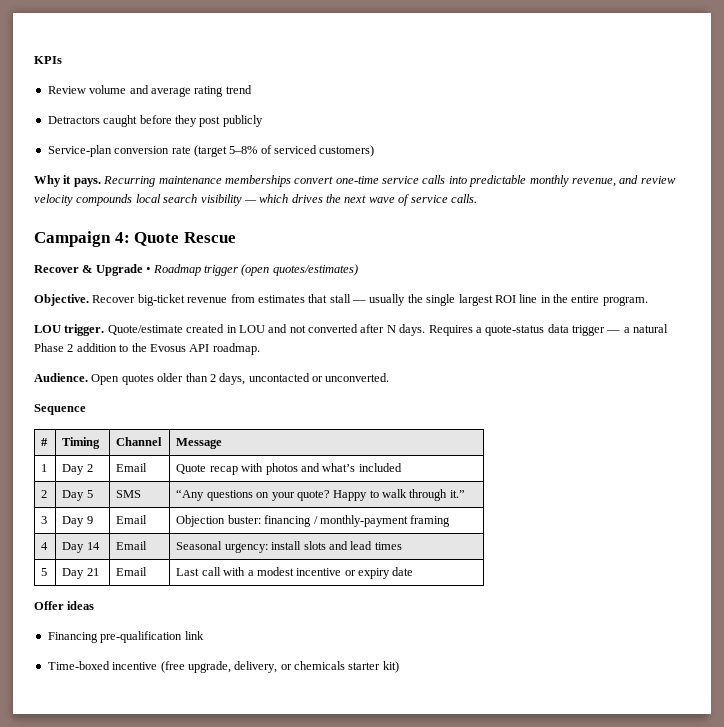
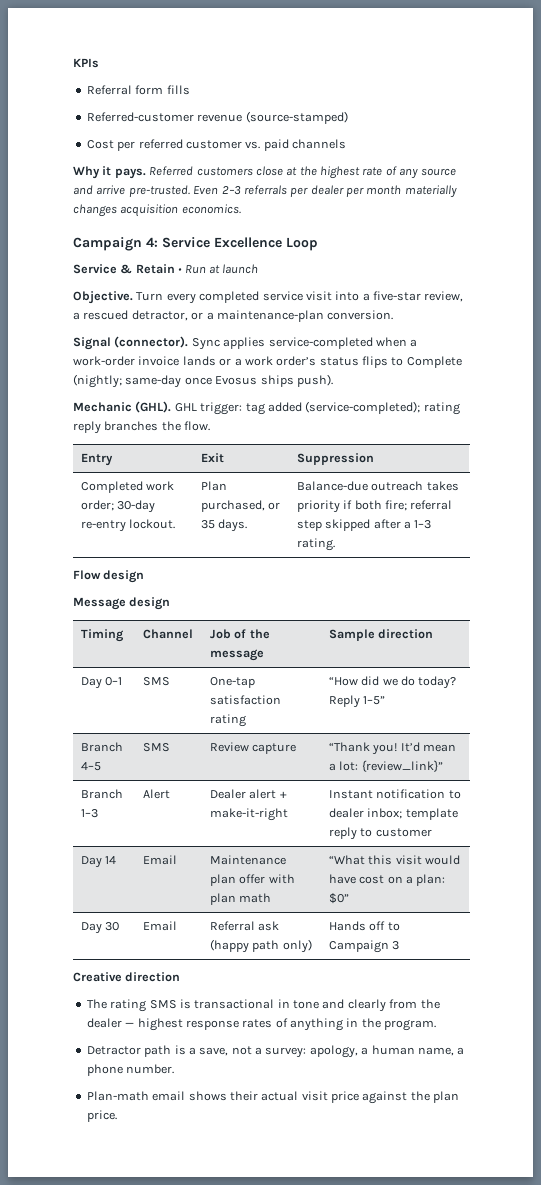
- Review volume and average rating trend
- Detractors caught before they post publicly
- Service-plan conversion rate (target 5–8% of serviced customers)
- Why it pays. Recurring maintenance memberships convert one-time service calls into predictable monthly revenue, and review velocity compounds local search visibility — which drives the next wave of service calls.
- Campaign 4: Quote Rescue
- Recover & Upgrade • Roadmap trigger (open quotes/estimates)
- Objective. Recover big-ticket revenue from estimates that stall — usually the single largest ROI line in the entire program.
- LOU trigger. Quote/estimate created in LOU and not converted after N days. Requires a quote-status data trigger — a natural Phase 2 addition to the Evosus API roadmap.
- Audience. Open quotes older than 2 days, uncontacted or unconverted.
- Sequence
- # | Timing | Channel | Message
- 1 | Day 2 | Email | Quote recap with photos and what’s included
- 2 | Day 5 | SMS | “Any questions on your quote? Happy to walk through it.”
- 3 | Day 9 | Email | Objection buster: financing / monthly-payment framing
- 4 | Day 14 | Email | Seasonal urgency: install slots and lead times
- 5 | Day 21 | Email | Last call with a modest incentive or expiry date
- Offer ideas
- Financing pre-qualification link
- Time-boxed incentive (free upgrade, delivery, or chemicals starter kit)
+ Referral form fills
+ Referred-customer revenue (source-stamped)
+ Cost per referred customer vs. paid channels
+ Why it pays. Referred customers close at the highest rate of any source and arrive pre-trusted. Even 2–3 referrals per dealer per month materially changes acquisition economics.
+ Campaign 4: Service Excellence Loop
+ Service & Retain • Run at launch
+ Objective. Turn every completed service visit into a five-star review, a rescued detractor, or a maintenance-plan conversion.
+ Signal (connector). Sync applies service-completed when a work-order invoice lands or a work order’s status flips to Complete (nightly; same-day once Evosus ships push).
+ Mechanic (GHL). GHL trigger: tag added (service-completed); rating reply branches the flow.
+ Entry | Exit | Suppression
+ Completed work order; 30-day re-entry lockout. | Plan purchased, or 35 days. | Balance-due outreach takes priority if both fire; referral step skipped after a 1–3 rating.
+ Flow design
+ Message design
+ Timing | Channel | Job of the message | Sample direction
+ Day 0–1 | SMS | One-tap satisfaction rating | “How did we do today? Reply 1–5”
+ Branch 4–5 | SMS | Review capture | “Thank you! It’d mean a lot: {review_link}”
+ Branch 1–3 | Alert | Dealer alert + make-it-right | Instant notification to dealer inbox; template reply to customer
+ Day 14 | Email | Maintenance plan offer with plan math | “What this visit would have cost on a plan: $0”
+ Day 30 | Email | Referral ask (happy path only) | Hands off to Campaign 3
+ Creative direction
+ The rating SMS is transactional in tone and clearly from the dealer — highest response rates of anything in the program.
+ Detractor path is a save, not a survey: apology, a human name, a phone number.
+ Plan-math email shows their actual visit price against the plan price.

